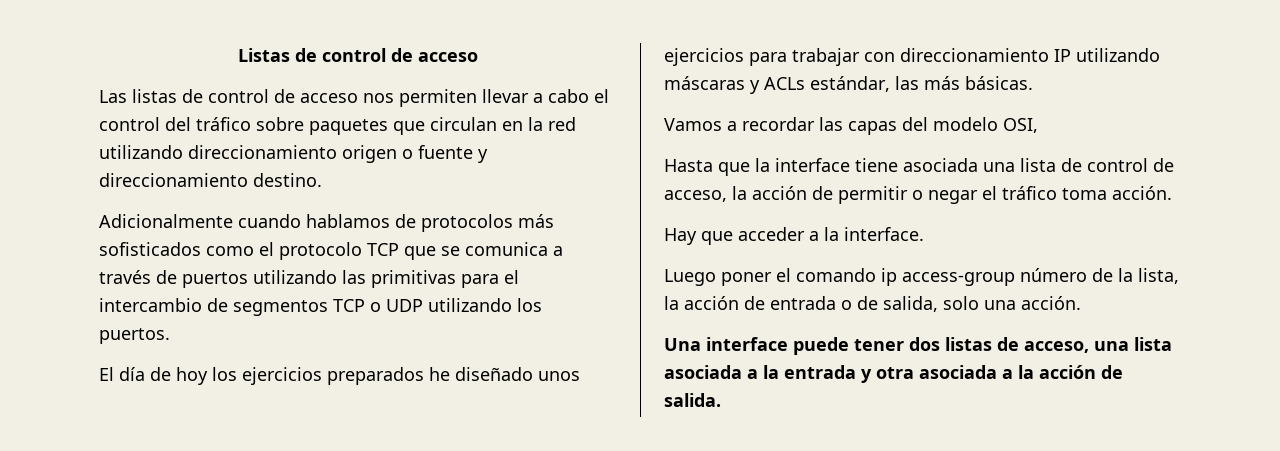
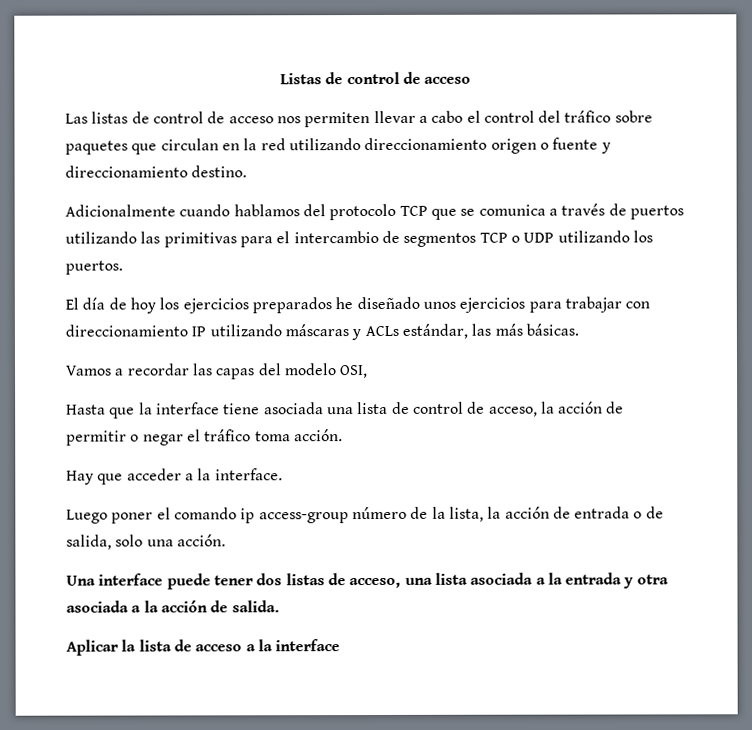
- Adicionalmente cuando hablamos de protocolos más sofisticados como el protocolo TCP que se comunica a través de puertos utilizando las primitivas para el intercambio de segmentos TCP o UDP utilizando los puertos.
+ Adicionalmente cuando hablamos del protocolo TCP que se comunica a través de puertos utilizando las primitivas para el intercambio de segmentos TCP o UDP utilizando los puertos.
+ Aplicar la lista de acceso a la interface

